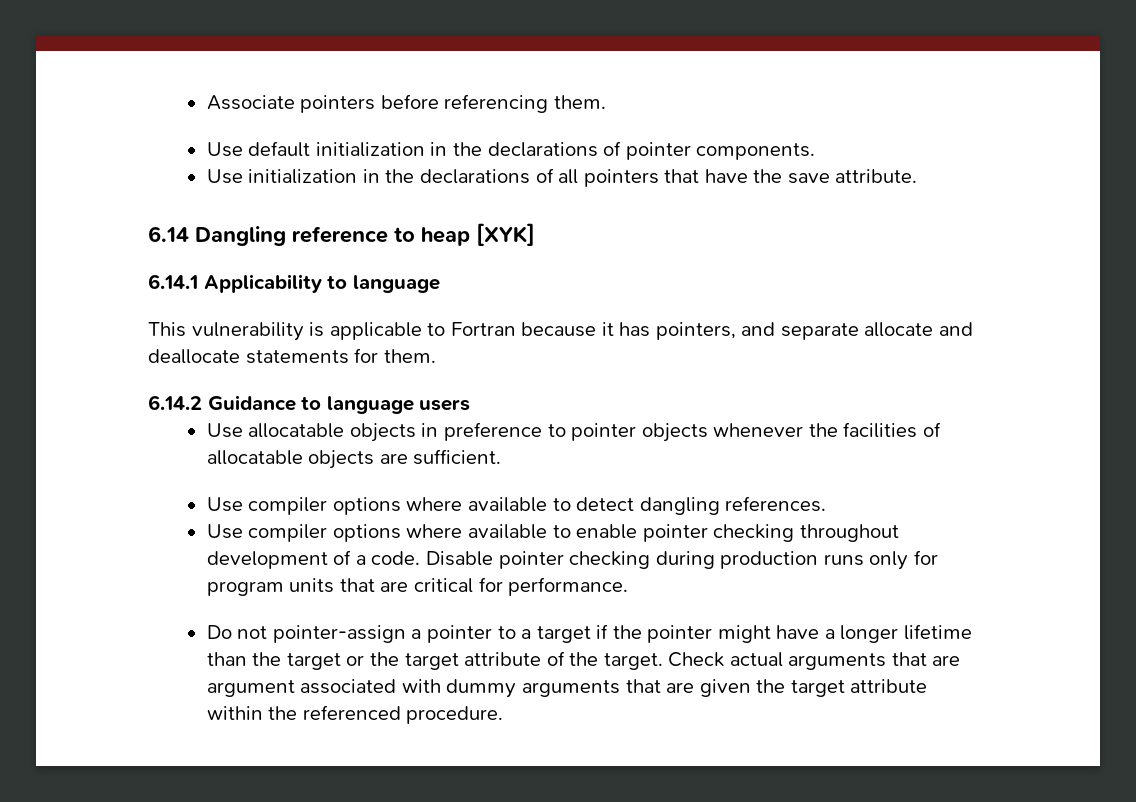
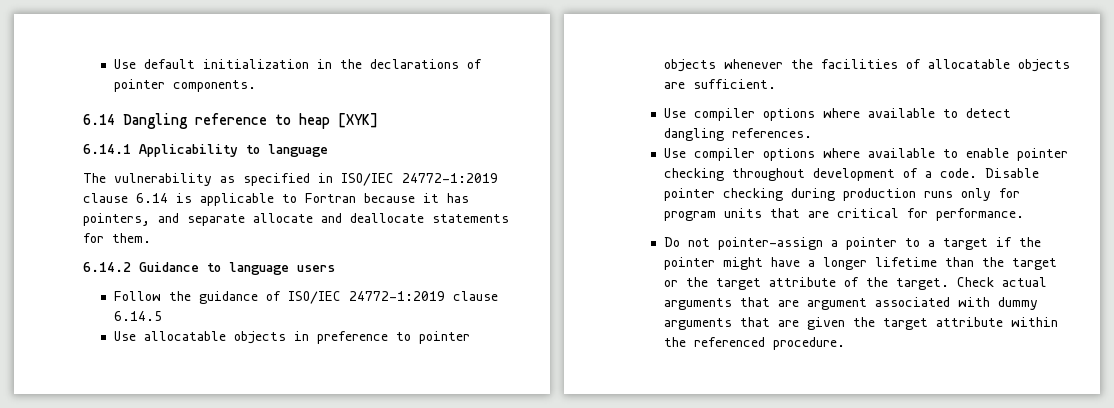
- Associate pointers before referencing them.
- Use initialization in the declarations of all pointers that have the save attribute.
- This vulnerability is applicable to Fortran because it has pointers, and separate allocate and deallocate statements for them.
+ The vulnerability as specified in ISO/IEC 24772-1:2019 clause 6.14 is applicable to Fortran because it has pointers, and separate allocate and deallocate statements for them.
+ Follow the guidance of ISO/IEC 24772-1:2019 clause 6.14.5

